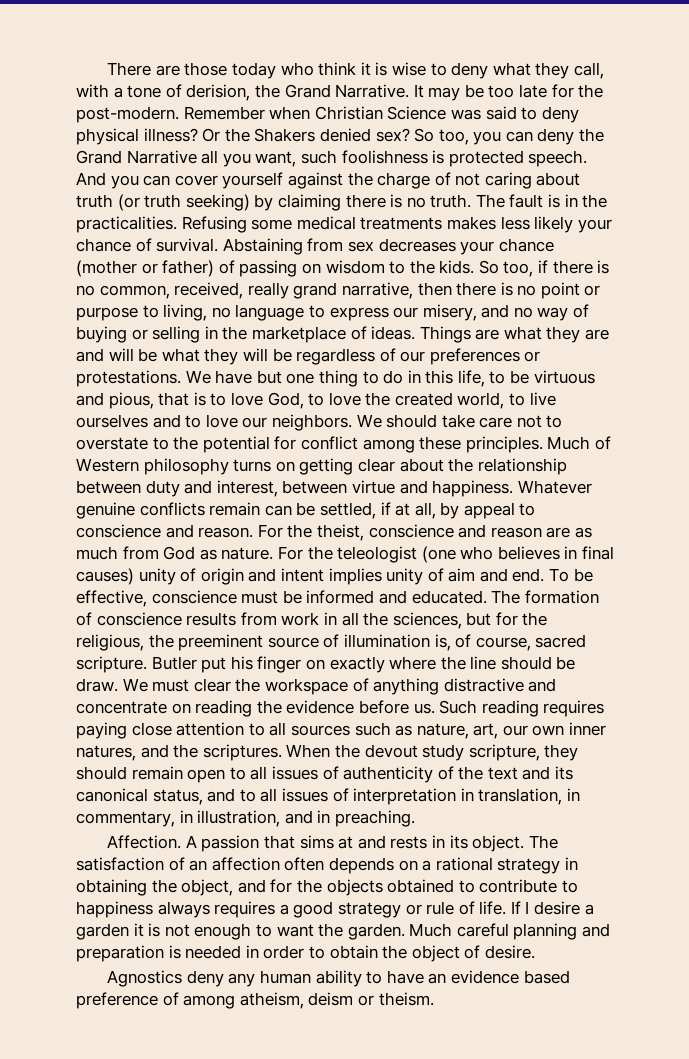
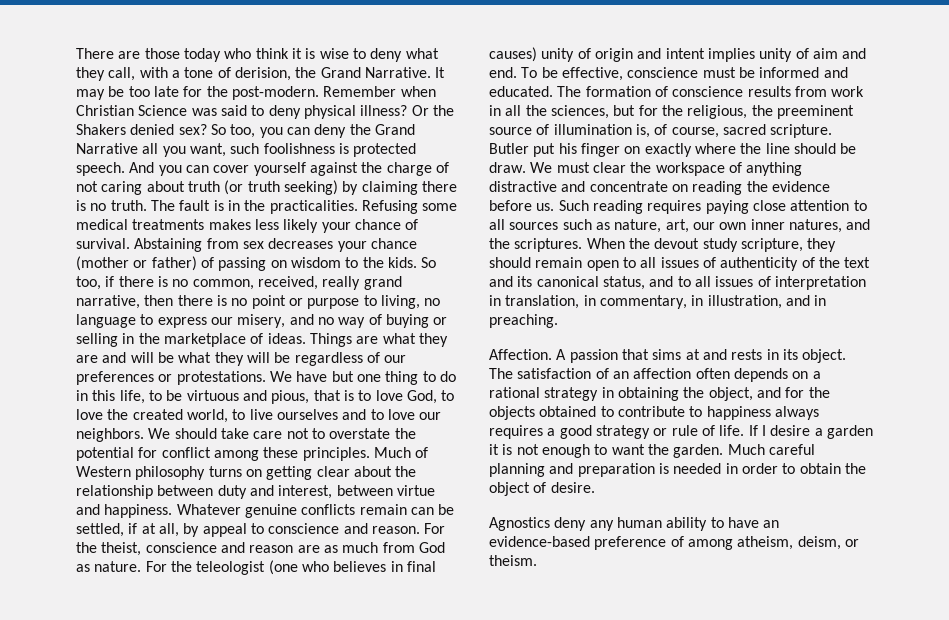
- We should take care not to overstate to the potential for conflict among these principles.
+ We should take care not to overstate the potential for conflict among these principles.
- Agnostics deny any human ability to have an evidence based preference of among atheism, deism or theism.
+ Agnostics deny any human ability to have an evidence-based preference of among atheism, deism, or theism.

